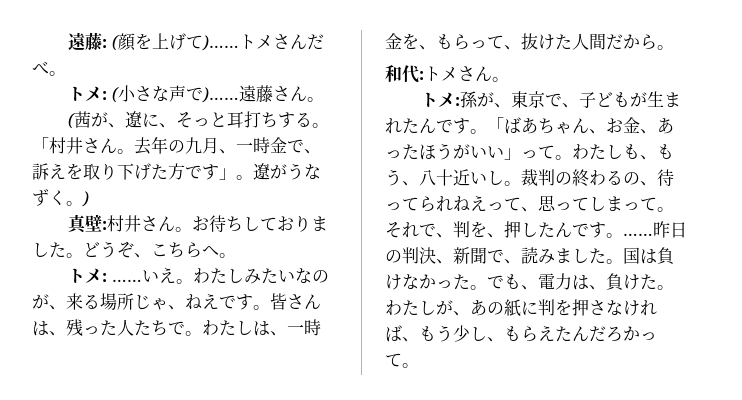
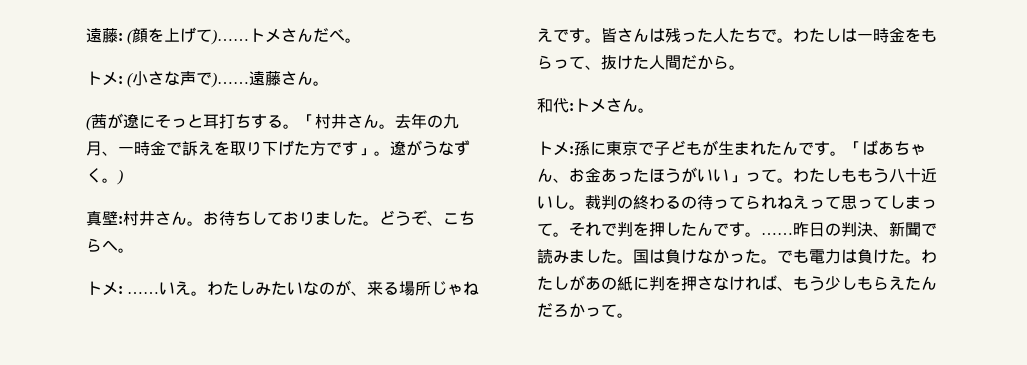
- (茜が、遼に、そっと耳打ちする。
+ (茜が遼にそっと耳打ちする。
- 去年の九月、一時金で、訴えを取り下げた方です」。
+ 去年の九月、一時金で訴えを取り下げた方です」。
- わたしみたいなのが、来る場所じゃ、ねえです。
+ わたしみたいなのが、来る場所じゃねえです。
- 皆さんは、残った人たちで。
+ 皆さんは残った人たちで。
- わたしは、一時金を、もらって、抜けた人間だから。
+ わたしは一時金をもらって、抜けた人間だから。
- トメ:孫が、東京で、子どもが生まれたんです。
+ トメ:孫に東京で子どもが生まれたんです。
- 「ばあちゃん、お金、あったほうがいい」って。
+ 「ばあちゃん、お金あったほうがいい」って。
- わたしも、もう、八十近いし。
+ わたしももう八十近いし。
- 裁判の終わるの、待ってられねえって、思ってしまって。
+ 裁判の終わるの待ってられねえって思ってしまって。
- それで、判を、押したんです。
+ それで判を押したんです。
- 昨日の判決、新聞で、読みました。
+ 昨日の判決、新聞で読みました。
- でも、電力は、負けた。
+ でも電力は負けた。
- わたしが、あの紙に判を押さなければ、もう少し、もらえたんだろかって。
+ わたしがあの紙に判を押さなければ、もう少しもらえたんだろかって。

